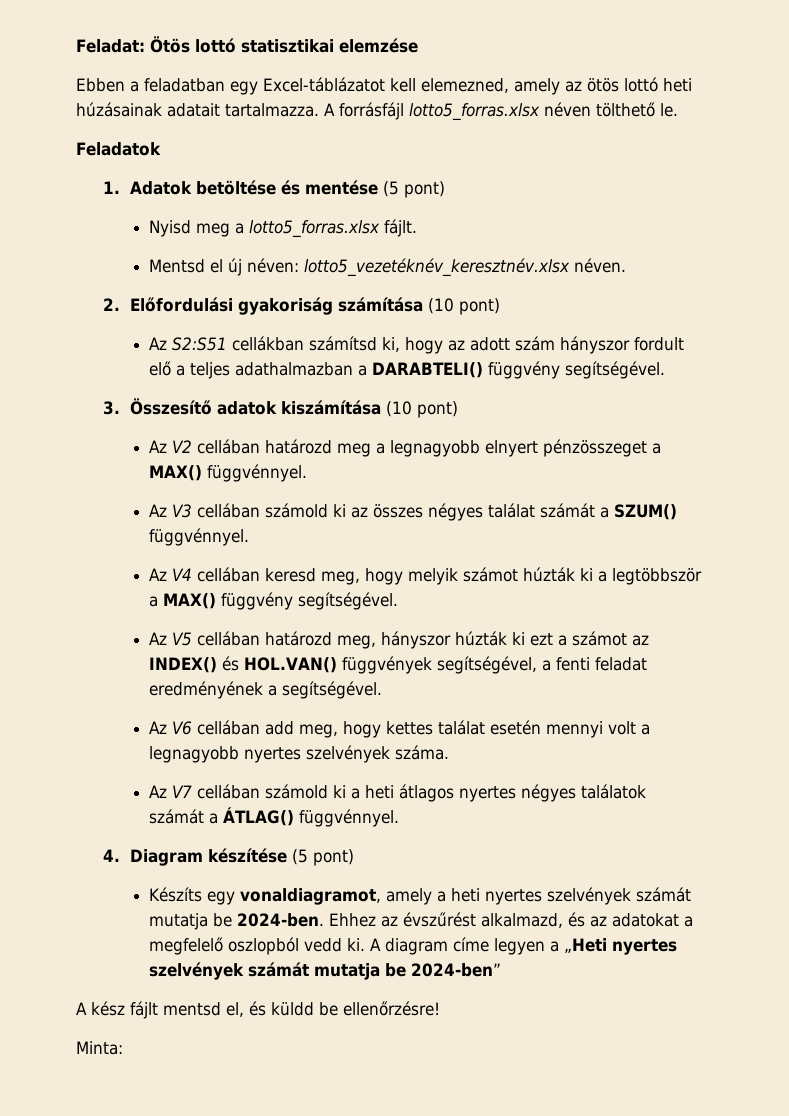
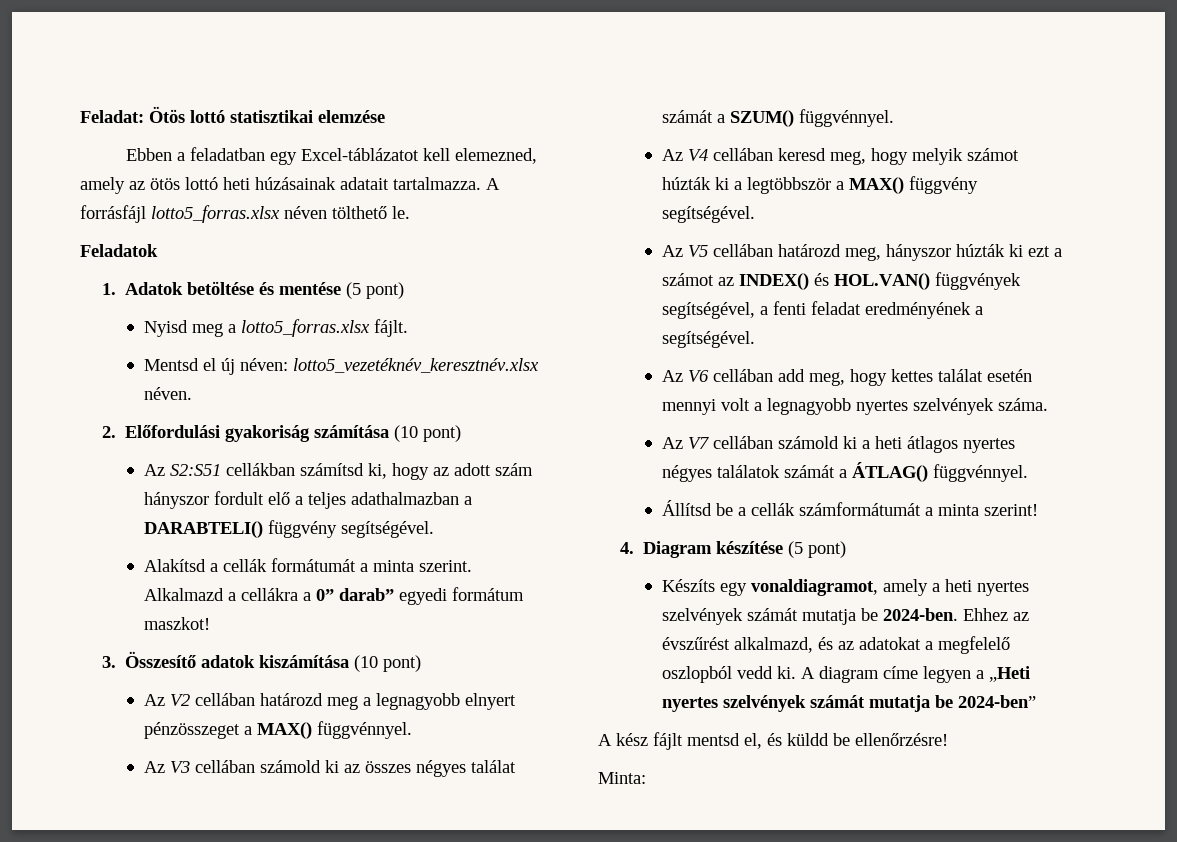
+ Alakítsd a cellák formátumát a minta szerint. Alkalmazd a cellákra a 0” darab” egyedi formátum maszkot!
+ Állítsd be a cellák számformátumát a minta szerint!

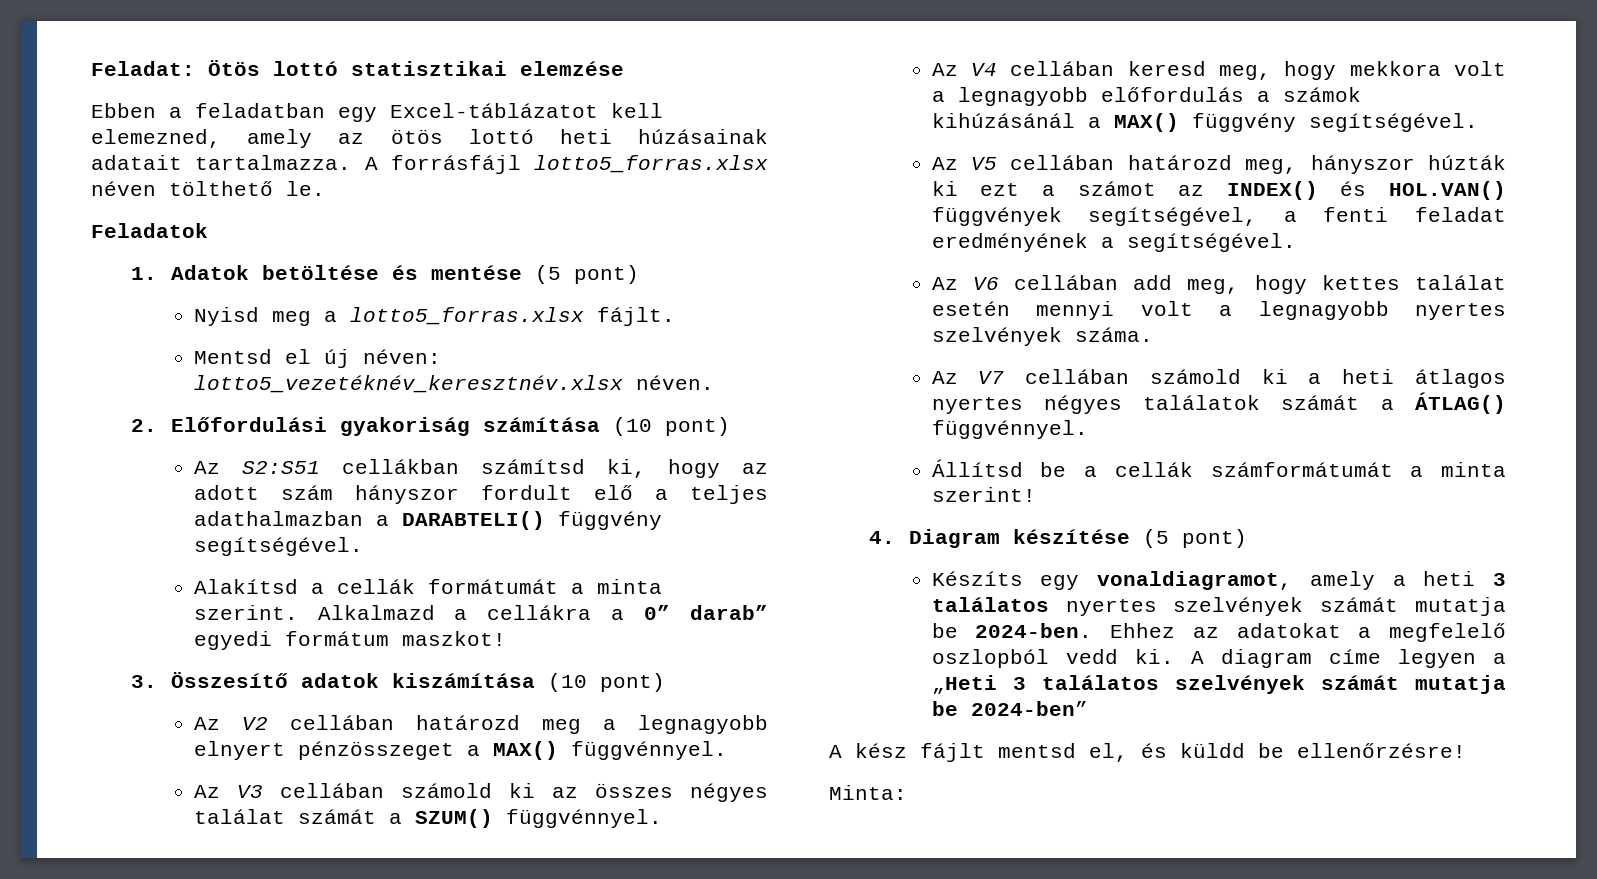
- Az V4 cellában keresd meg, hogy melyik számot húzták ki a legtöbbször a MAX() függvény segítségével.
+ Az V4 cellában keresd meg, hogy mekkora volt a legnagyobb előfordulás a számok kihúzásánál a MAX() függvény segítségével.
- Készíts egy vonaldiagramot, amely a heti nyertes szelvények számát mutatja be 2024-ben.
+ Készíts egy vonaldiagramot, amely a heti 3 találatos nyertes szelvények számát mutatja be 2024-ben.
- Ehhez az évszűrést alkalmazd, és az adatokat a megfelelő oszlopból vedd ki.
+ Ehhez az adatokat a megfelelő oszlopból vedd ki.
- A diagram címe legyen a „Heti nyertes szelvények számát mutatja be 2024-ben”
+ A diagram címe legyen a „Heti 3 találatos szelvények számát mutatja be 2024-ben”

